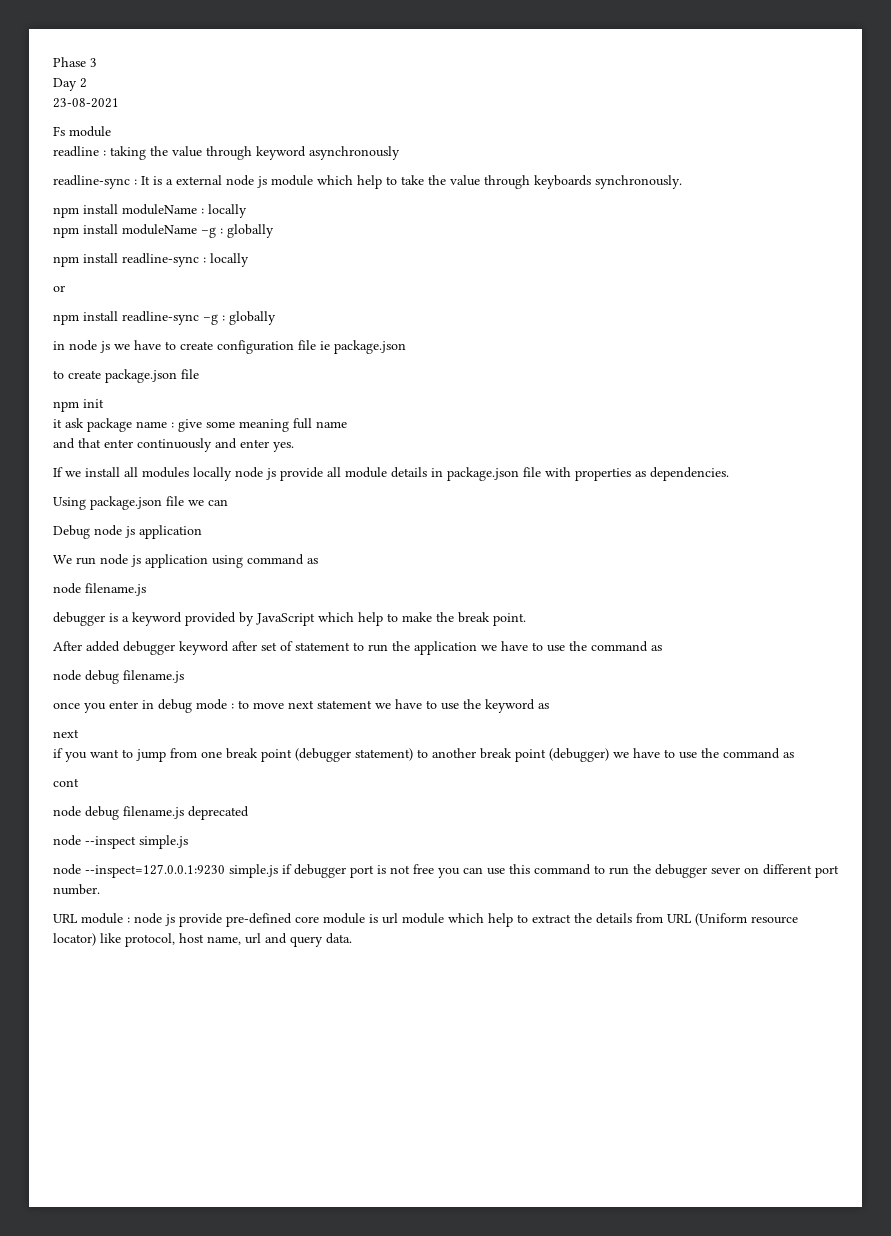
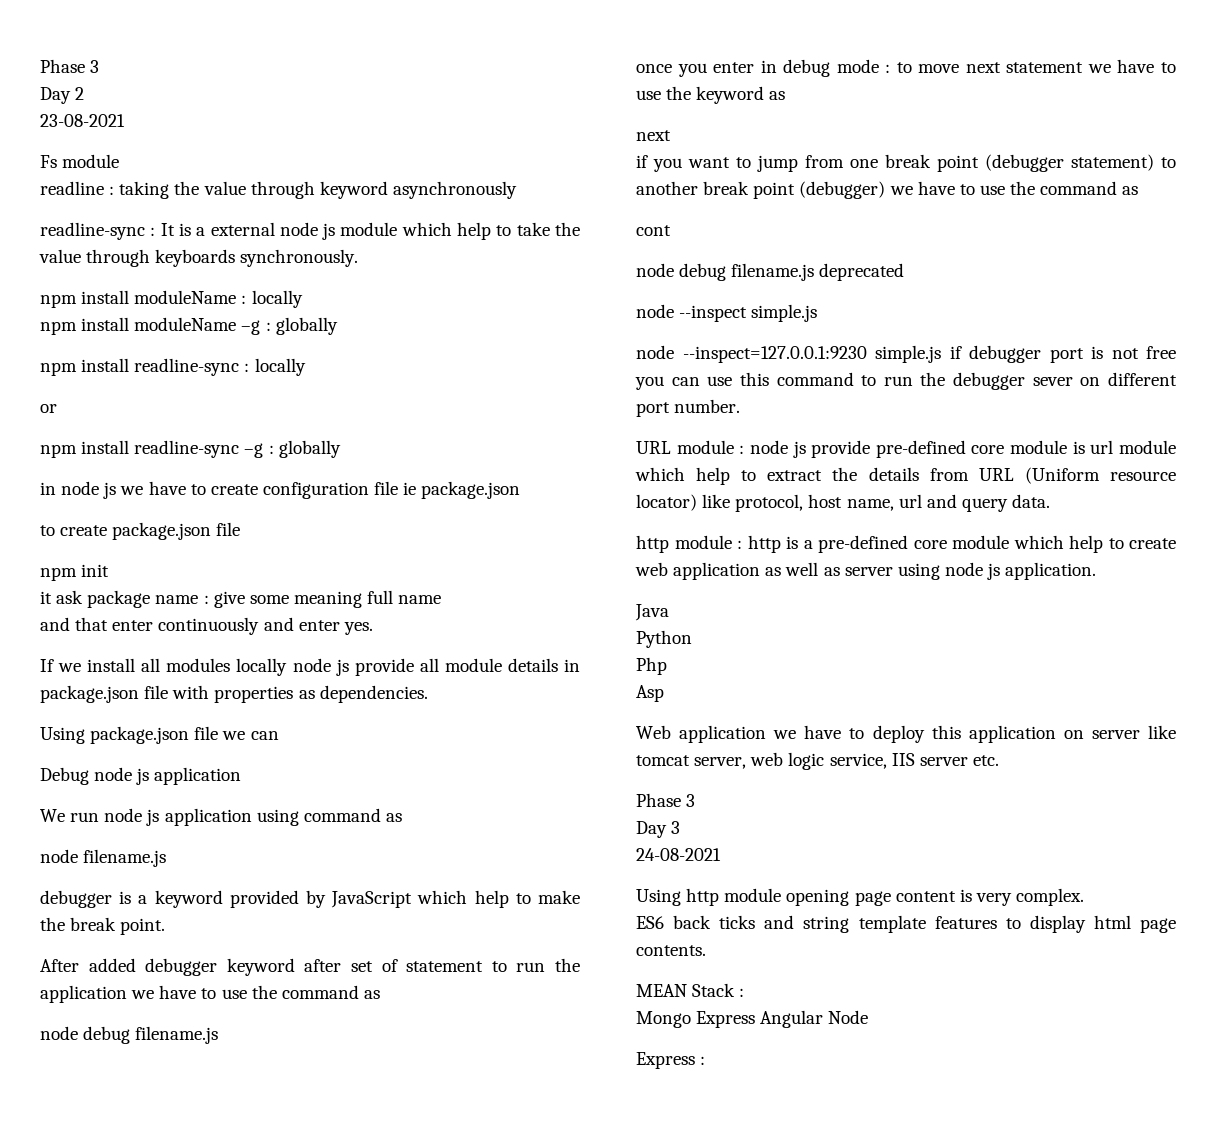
+ http module : http is a pre-defined core module which help to create web application as well as server using node js application.
+ Java
+ Python
+ Php
+ Asp
+ Web application we have to deploy this application on server like tomcat server, web logic service, IIS server etc.
+ Phase 3
+ Day 3
+ 24-08-2021
+ Using http module opening page content is very complex.
+ ES6 back ticks and string template features to display html page contents.
+ MEAN Stack :
+ Mongo Express Angular Node
+ Express :

